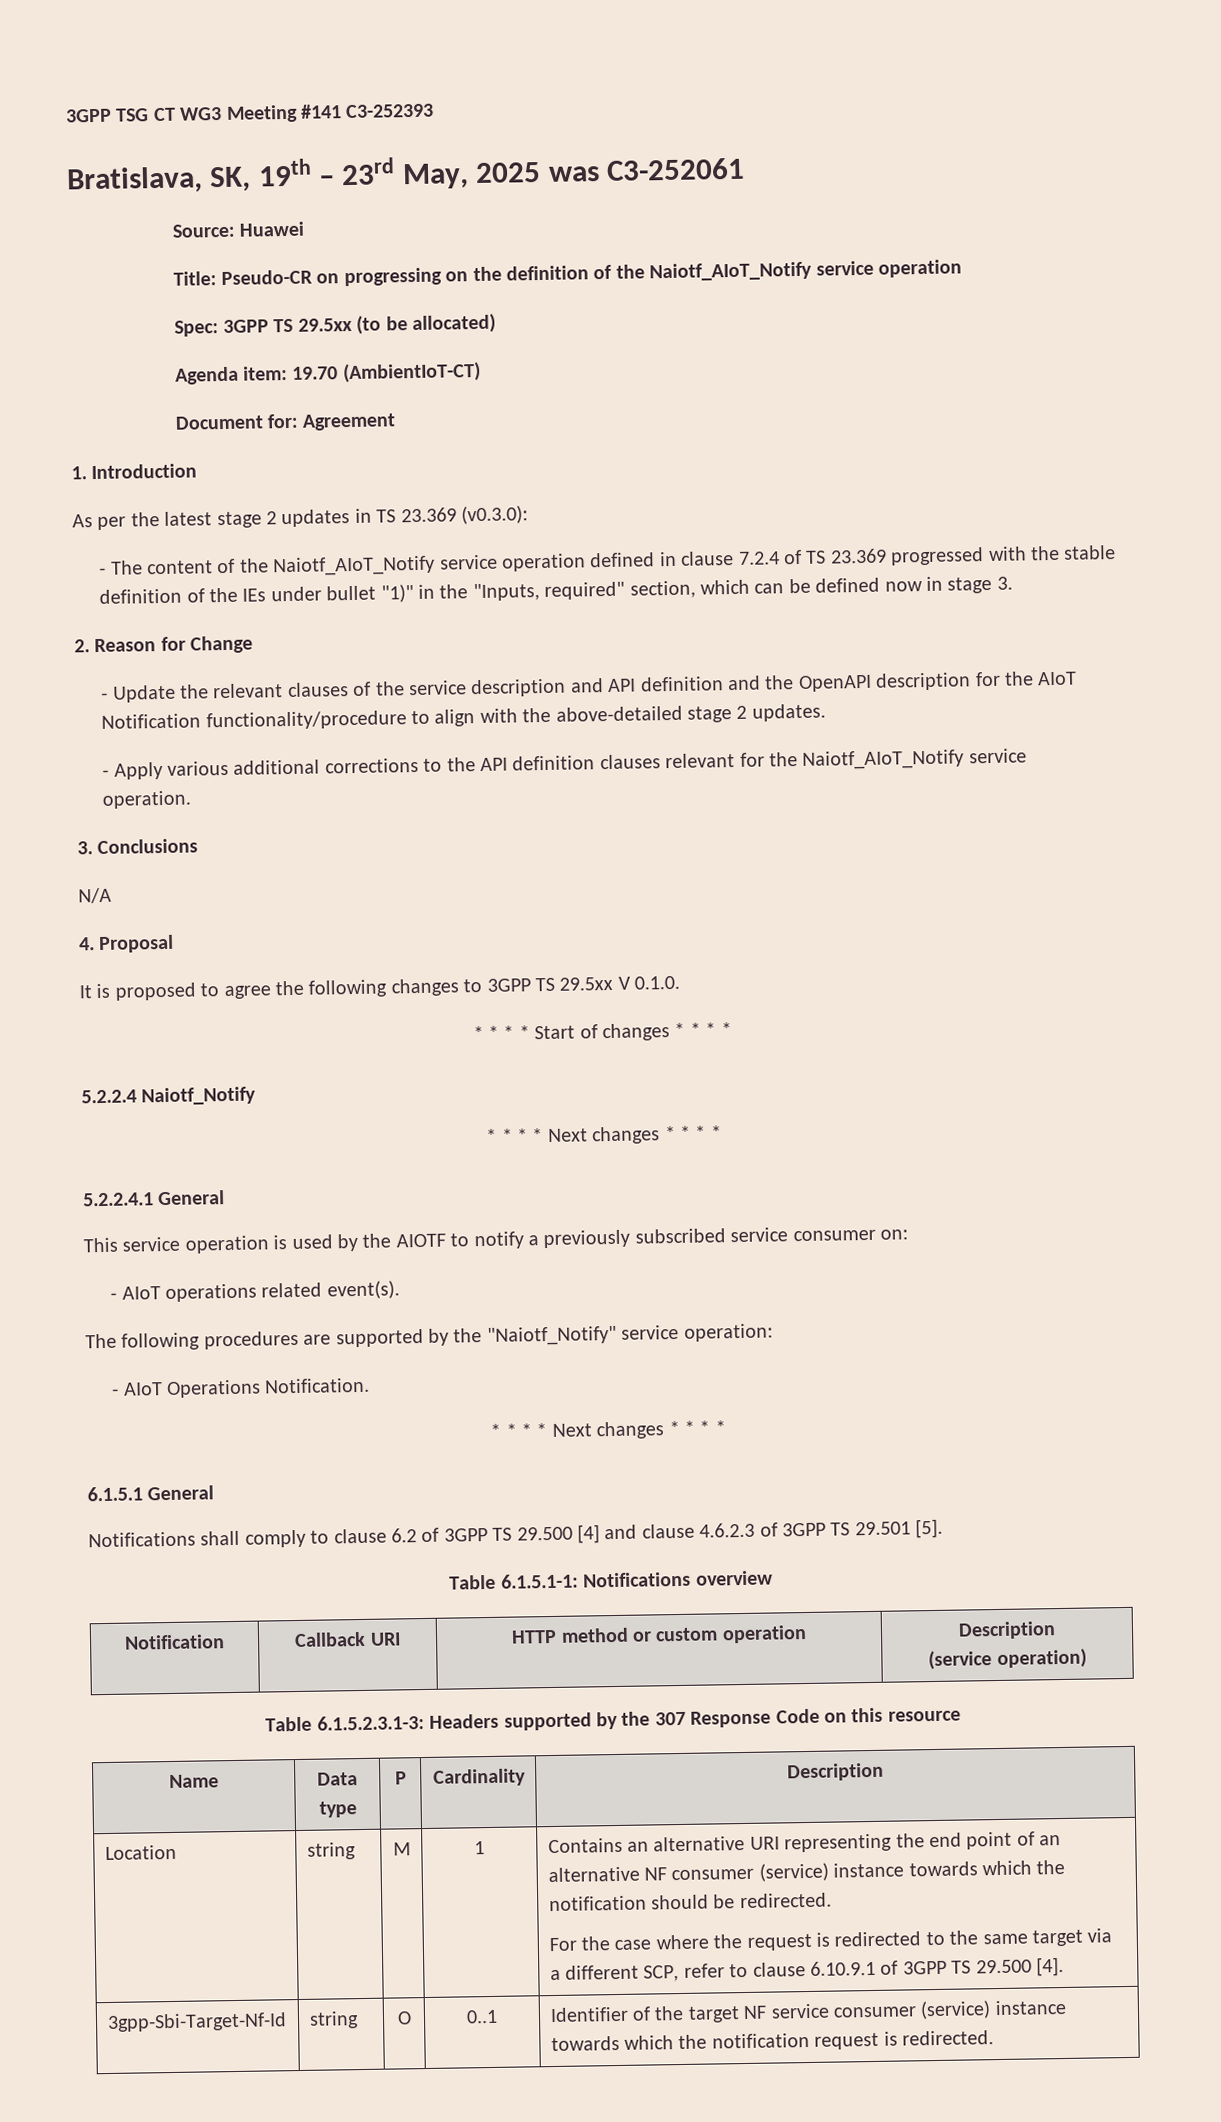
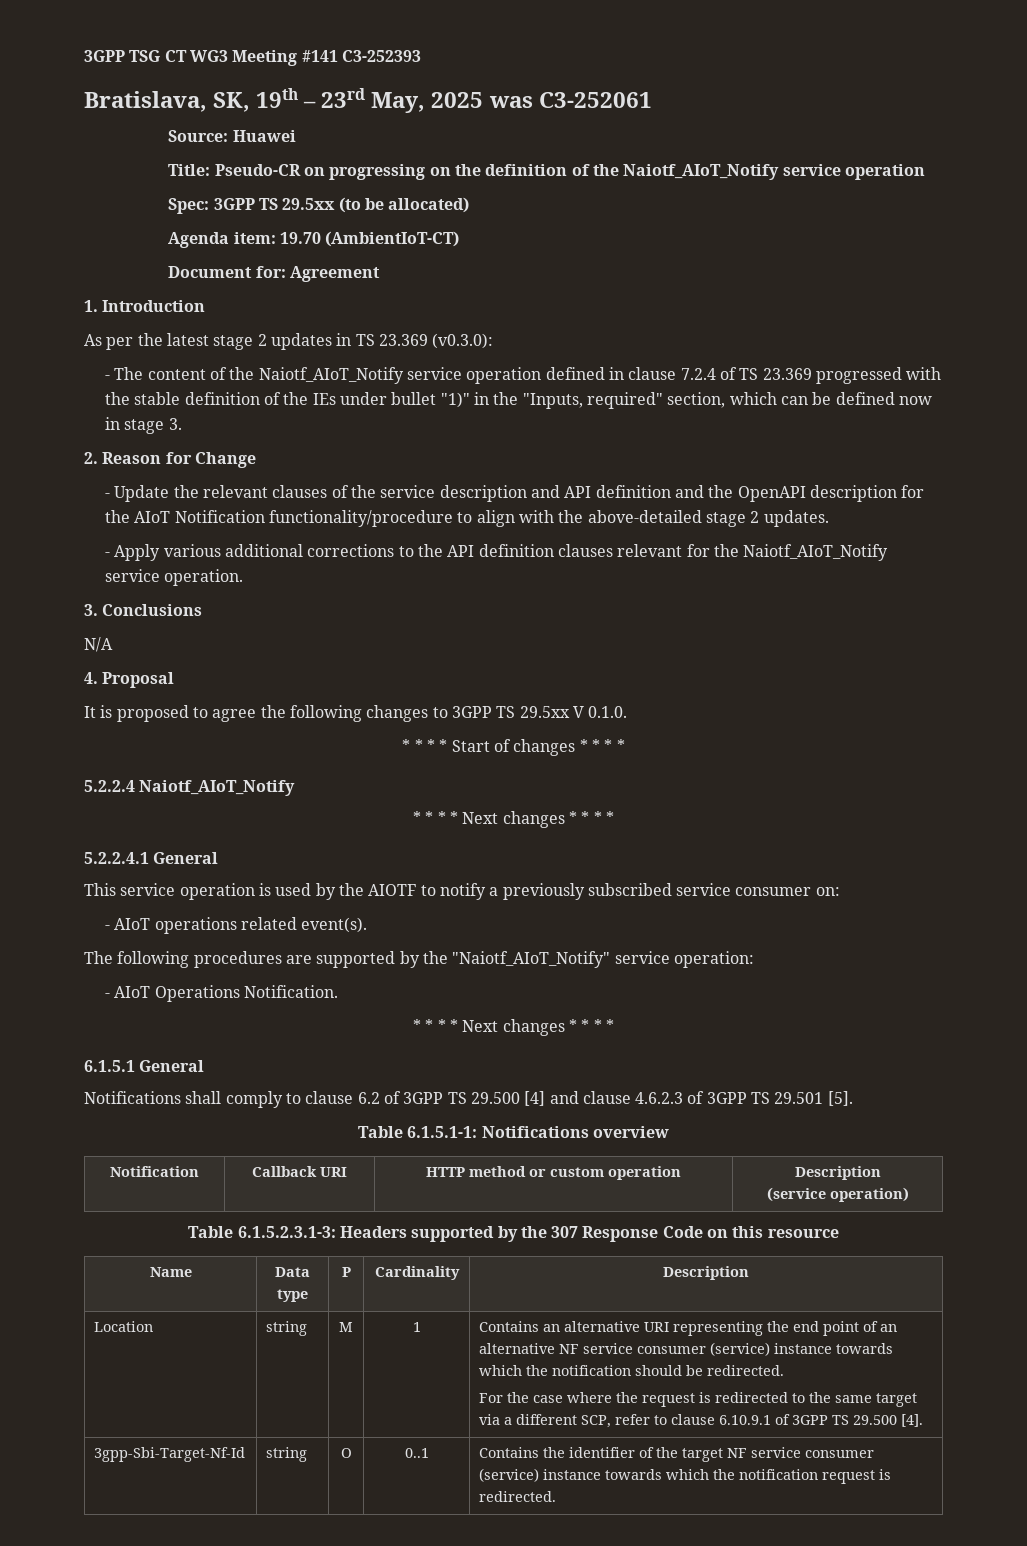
- 5.2.2.4 Naiotf_Notify
+ 5.2.2.4 Naiotf_AIoT_Notify
- The following procedures are supported by the "Naiotf_Notify" service operation:
+ The following procedures are supported by the "Naiotf_AIoT_Notify" service operation:
- Contains an alternative URI representing the end point of an alternative NF consumer (service) instance towards which the notification should be redirected.
+ Contains an alternative URI representing the end point of an alternative NF service consumer (service) instance towards which the notification should be redirected.
- 3gpp-Sbi-Target-Nf-Id | string | O | 0..1 | Identifier of the target NF service consumer (service) instance towards which the notification request is redirected.
+ 3gpp-Sbi-Target-Nf-Id | string | O | 0..1 | Contains the identifier of the target NF service consumer (service) instance towards which the notification request is redirected.

